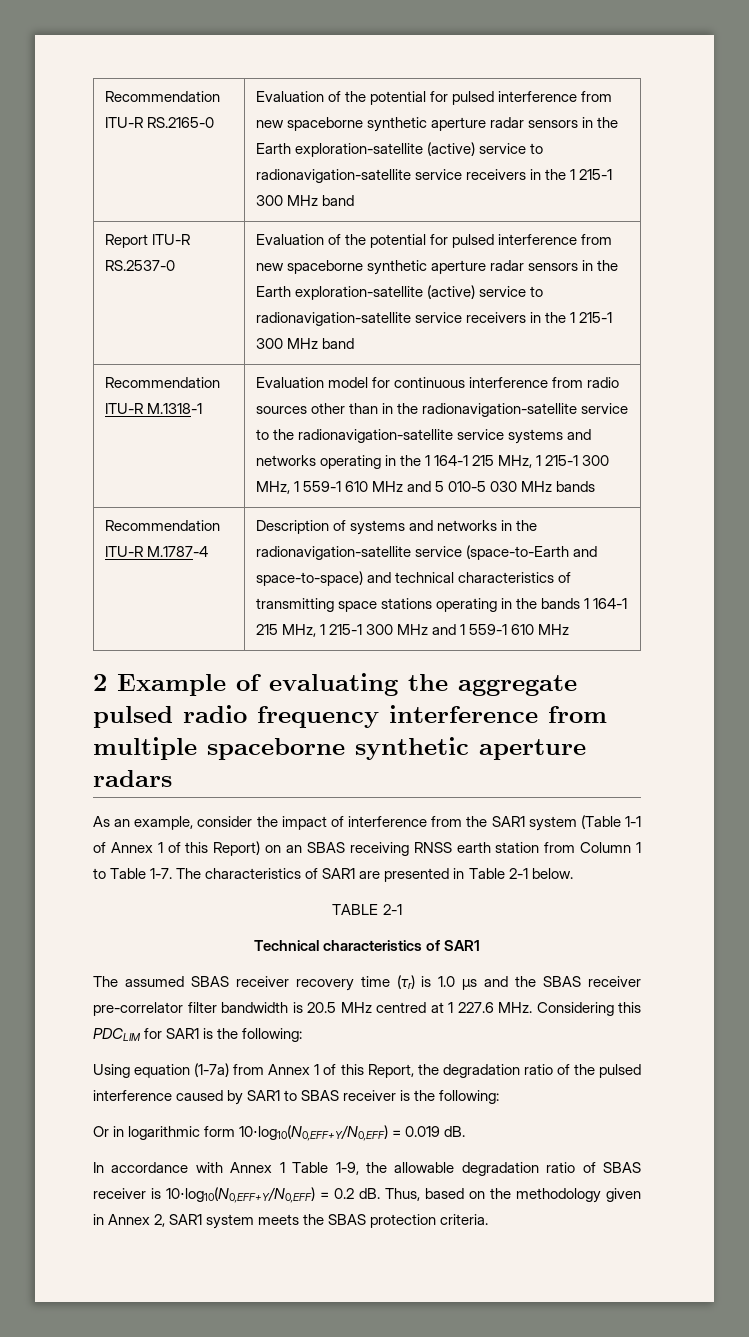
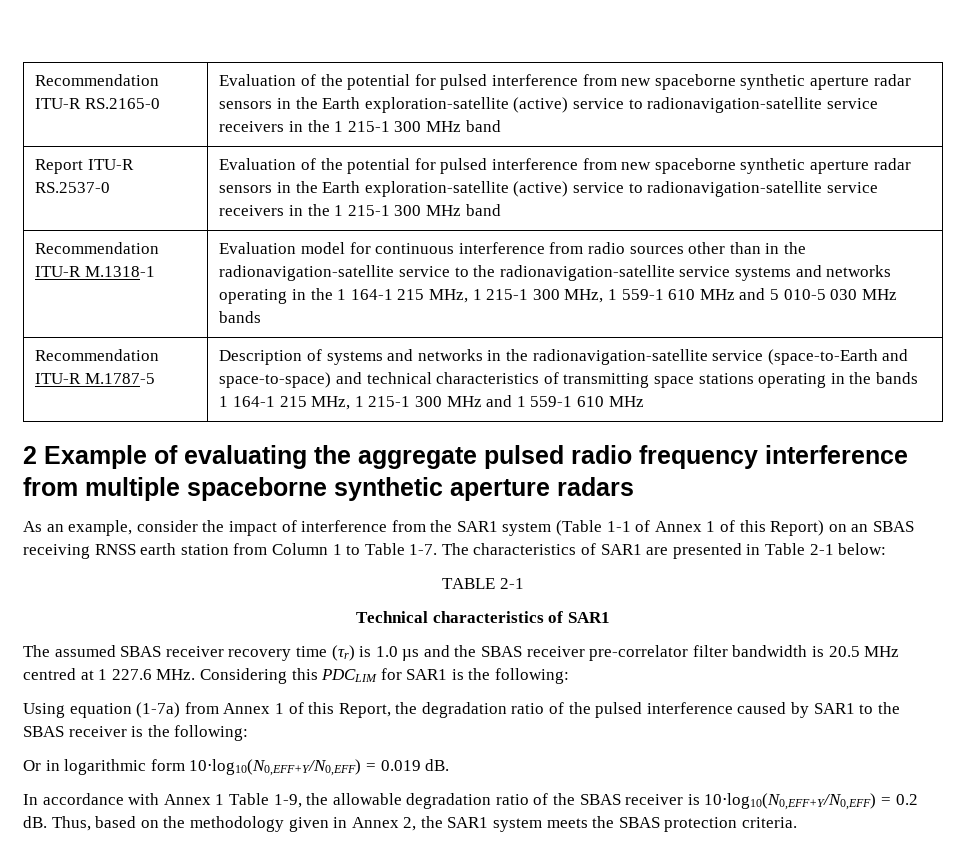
- Recommendation ITU-R M.1787-4 | Description of systems and networks in the radionavigation-satellite service (space-to-Earth and space-to-space) and technical characteristics of transmitting space stations operating in the bands 1 164-1 215 MHz, 1 215-1 300 MHz and 1 559-1 610 MHz
+ Recommendation ITU-R M.1787-5 | Description of systems and networks in the radionavigation-satellite service (space-to-Earth and space-to-space) and technical characteristics of transmitting space stations operating in the bands 1 164-1 215 MHz, 1 215-1 300 MHz and 1 559-1 610 MHz
- The characteristics of SAR1 are presented in Table 2-1 below.
+ The characteristics of SAR1 are presented in Table 2-1 below:
- Using equation (1-7a) from Annex 1 of this Report, the degradation ratio of the pulsed interference caused by SAR1 to SBAS receiver is the following:
+ Using equation (1-7a) from Annex 1 of this Report, the degradation ratio of the pulsed interference caused by SAR1 to the SBAS receiver is the following:
- In accordance with Annex 1 Table 1-9, the allowable degradation ratio of SBAS receiver is 10⋅log10(N0,EFF+Y/N0,EFF) = 0.2 dB.
+ In accordance with Annex 1 Table 1-9, the allowable degradation ratio of the SBAS receiver is 10⋅log10(N0,EFF+Y/N0,EFF) = 0.2 dB.
- Thus, based on the methodology given in Annex 2, SAR1 system meets the SBAS protection criteria.
+ Thus, based on the methodology given in Annex 2, the SAR1 system meets the SBAS protection criteria.

